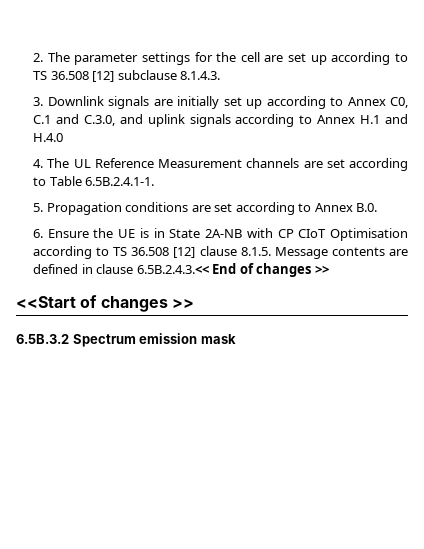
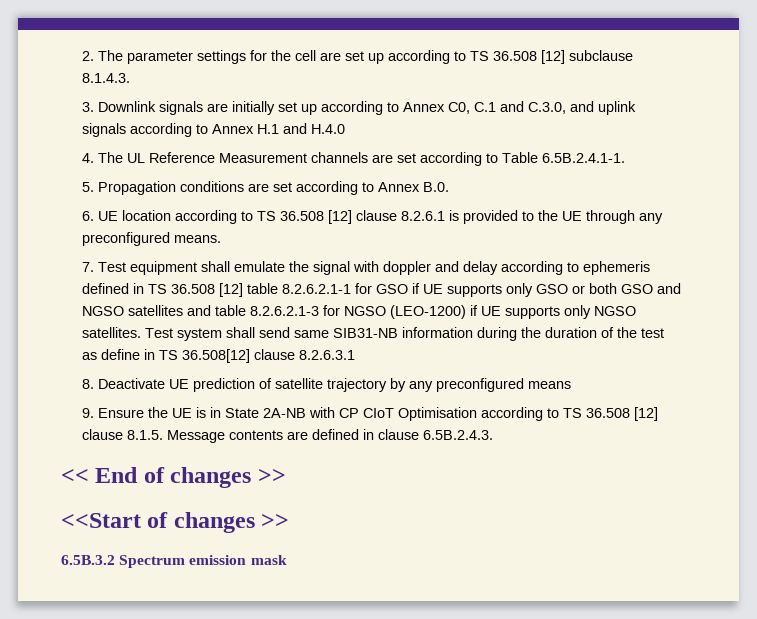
- 6. Ensure the UE is in State 2A-NB with CP CIoT Optimisation according to TS 36.508 [12] clause 8.1.5. Message contents are defined in clause 6.5B.2.4.3.<< End of changes >>
+ 6. UE location according to TS 36.508 [12] clause 8.2.6.1 is provided to the UE through any preconfigured means.
+ 7. Test equipment shall emulate the signal with doppler and delay according to ephemeris defined in TS 36.508 [12] table 8.2.6.2.1-1 for GSO if UE supports only GSO or both GSO and NGSO satellites and table 8.2.6.2.1-3 for NGSO (LEO-1200) if UE supports only NGSO satellites. Test system shall send same SIB31-NB information during the duration of the test as define in TS 36.508[12] clause 8.2.6.3.1
+ 8. Deactivate UE prediction of satellite trajectory by any preconfigured means
+ 9. Ensure the UE is in State 2A-NB with CP CIoT Optimisation according to TS 36.508 [12] clause 8.1.5. Message contents are defined in clause 6.5B.2.4.3.
+ << End of changes >>

